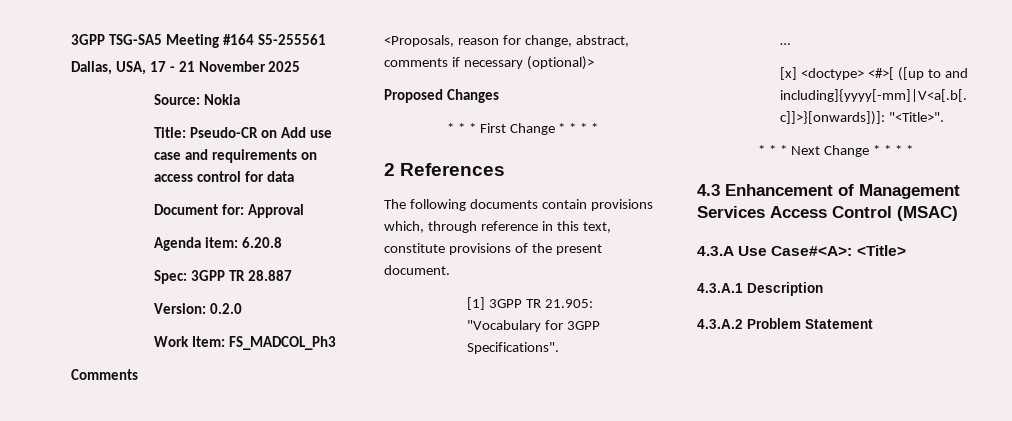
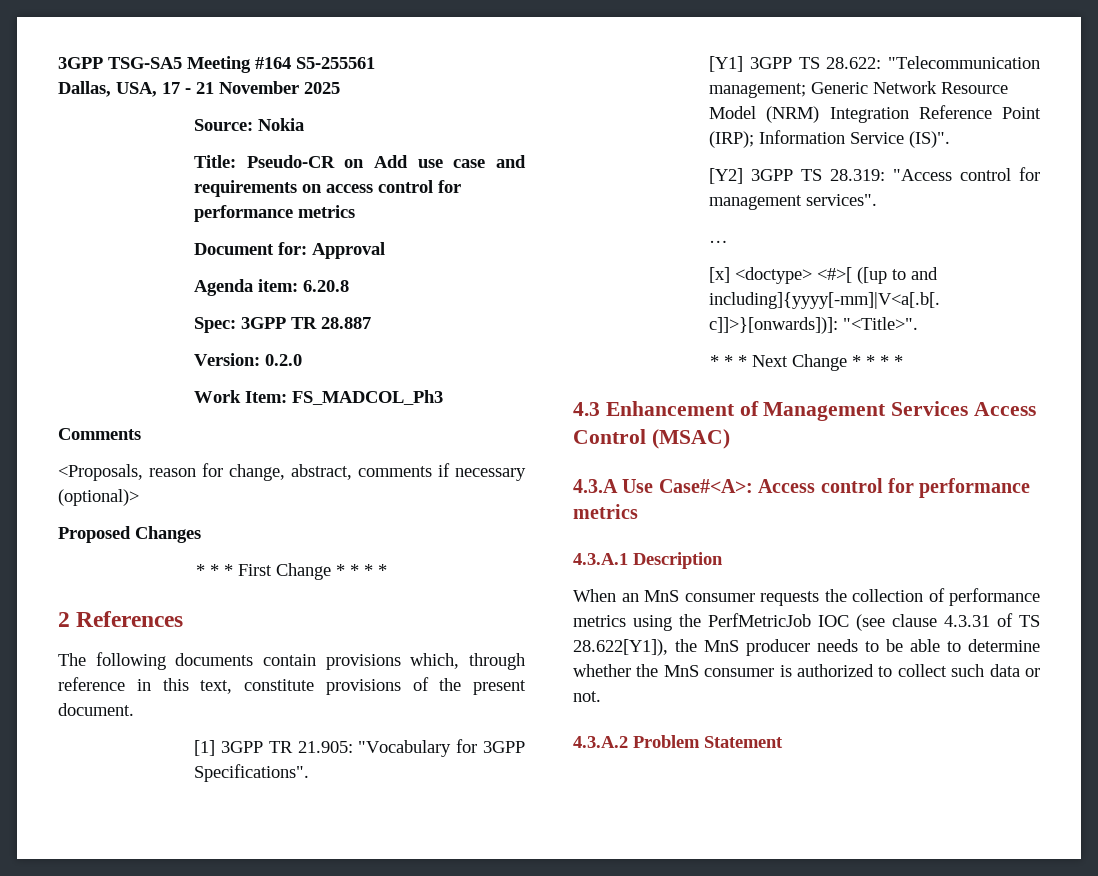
- Title: Pseudo-CR on Add use case and requirements on access control for data
+ Title: Pseudo-CR on Add use case and requirements on access control for performance metrics
+ [Y1] 3GPP TS 28.622: "Telecommunication management; Generic Network Resource Model (NRM) Integration Reference Point (IRP); Information Service (IS)".
+ [Y2] 3GPP TS 28.319: "Access control for management services".
- 4.3.A Use Case#<A>: <Title>
+ 4.3.A Use Case#<A>: Access control for performance metrics
  4.3.A.1 Description
+ When an MnS consumer requests the collection of performance metrics using the PerfMetricJob IOC (see clause 4.3.31 of TS 28.622[Y1]), the MnS producer needs to be able to determine whether the MnS consumer is authorized to collect such data or not.

